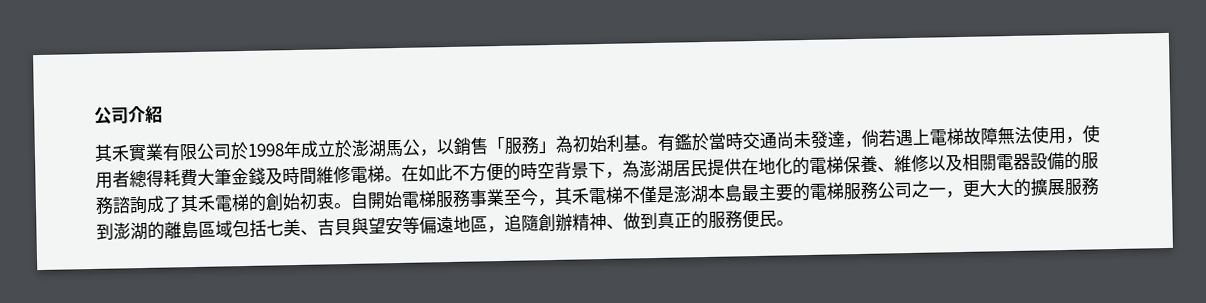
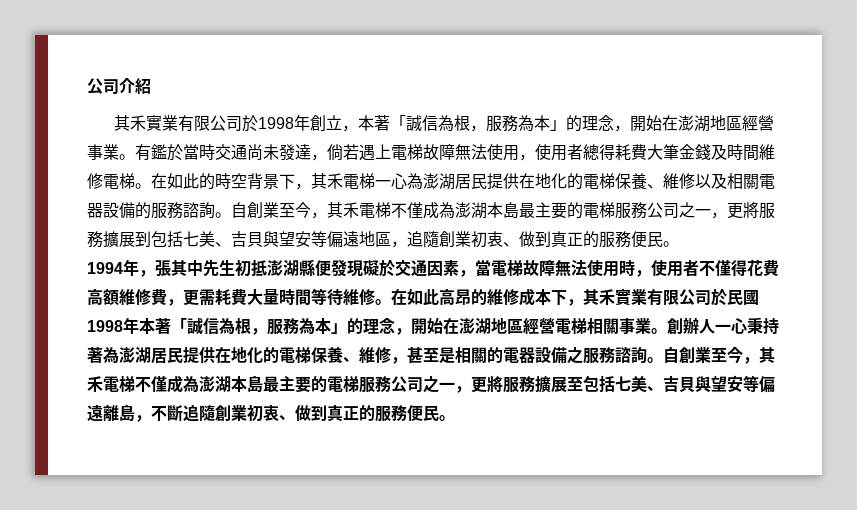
- 其禾實業有限公司於1998年成立於澎湖馬公，以銷售「服務」為初始利基。
+ 其禾實業有限公司於1998年創立，本著「誠信為根，服務為本」的理念，開始在澎湖地區經營事業。
- 在如此不方便的時空背景下，為澎湖居民提供在地化的電梯保養、維修以及相關電器設備的服務諮詢成了其禾電梯的創始初衷。自開始電梯服務事業至今，其禾電梯不僅是澎湖本島最主要的電梯服務公司之一，更大大的擴展服務到澎湖的離島區域包括七美、吉貝與望安等偏遠地區，追隨創辦精神、做到真正的服務便民。
+ 在如此的時空背景下，其禾電梯一心為澎湖居民提供在地化的電梯保養、維修以及相關電器設備的服務諮詢。自創業至今，其禾電梯不僅成為澎湖本島最主要的電梯服務公司之一，更將服務擴展到包括七美、吉貝與望安等偏遠地區，追隨創業初衷、做到真正的服務便民。
+ 1994年，張其中先生初抵澎湖縣便發現礙於交通因素，當電梯故障無法使用時，使用者不僅得花費高額維修費，更需耗費大量時間等待維修。在如此高昂的維修成本下，其禾實業有限公司於民國1998年本著「誠信為根，服務為本」的理念，開始在澎湖地區經營電梯相關事業。創辦人一心秉持著為澎湖居民提供在地化的電梯保養、維修，甚至是相關的電器設備之服務諮詢。自創業至今，其禾電梯不僅成為澎湖本島最主要的電梯服務公司之一，更將服務擴展至包括七美、吉貝與望安等偏遠離島，不斷追隨創業初衷、做到真正的服務便民。

